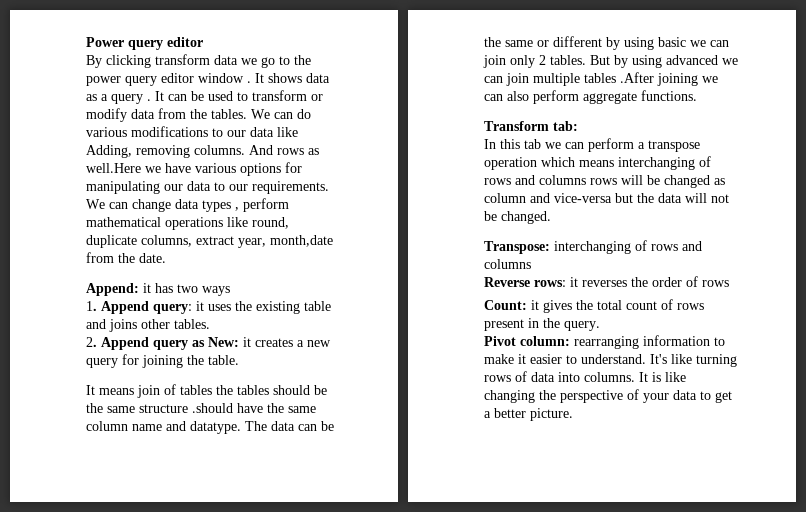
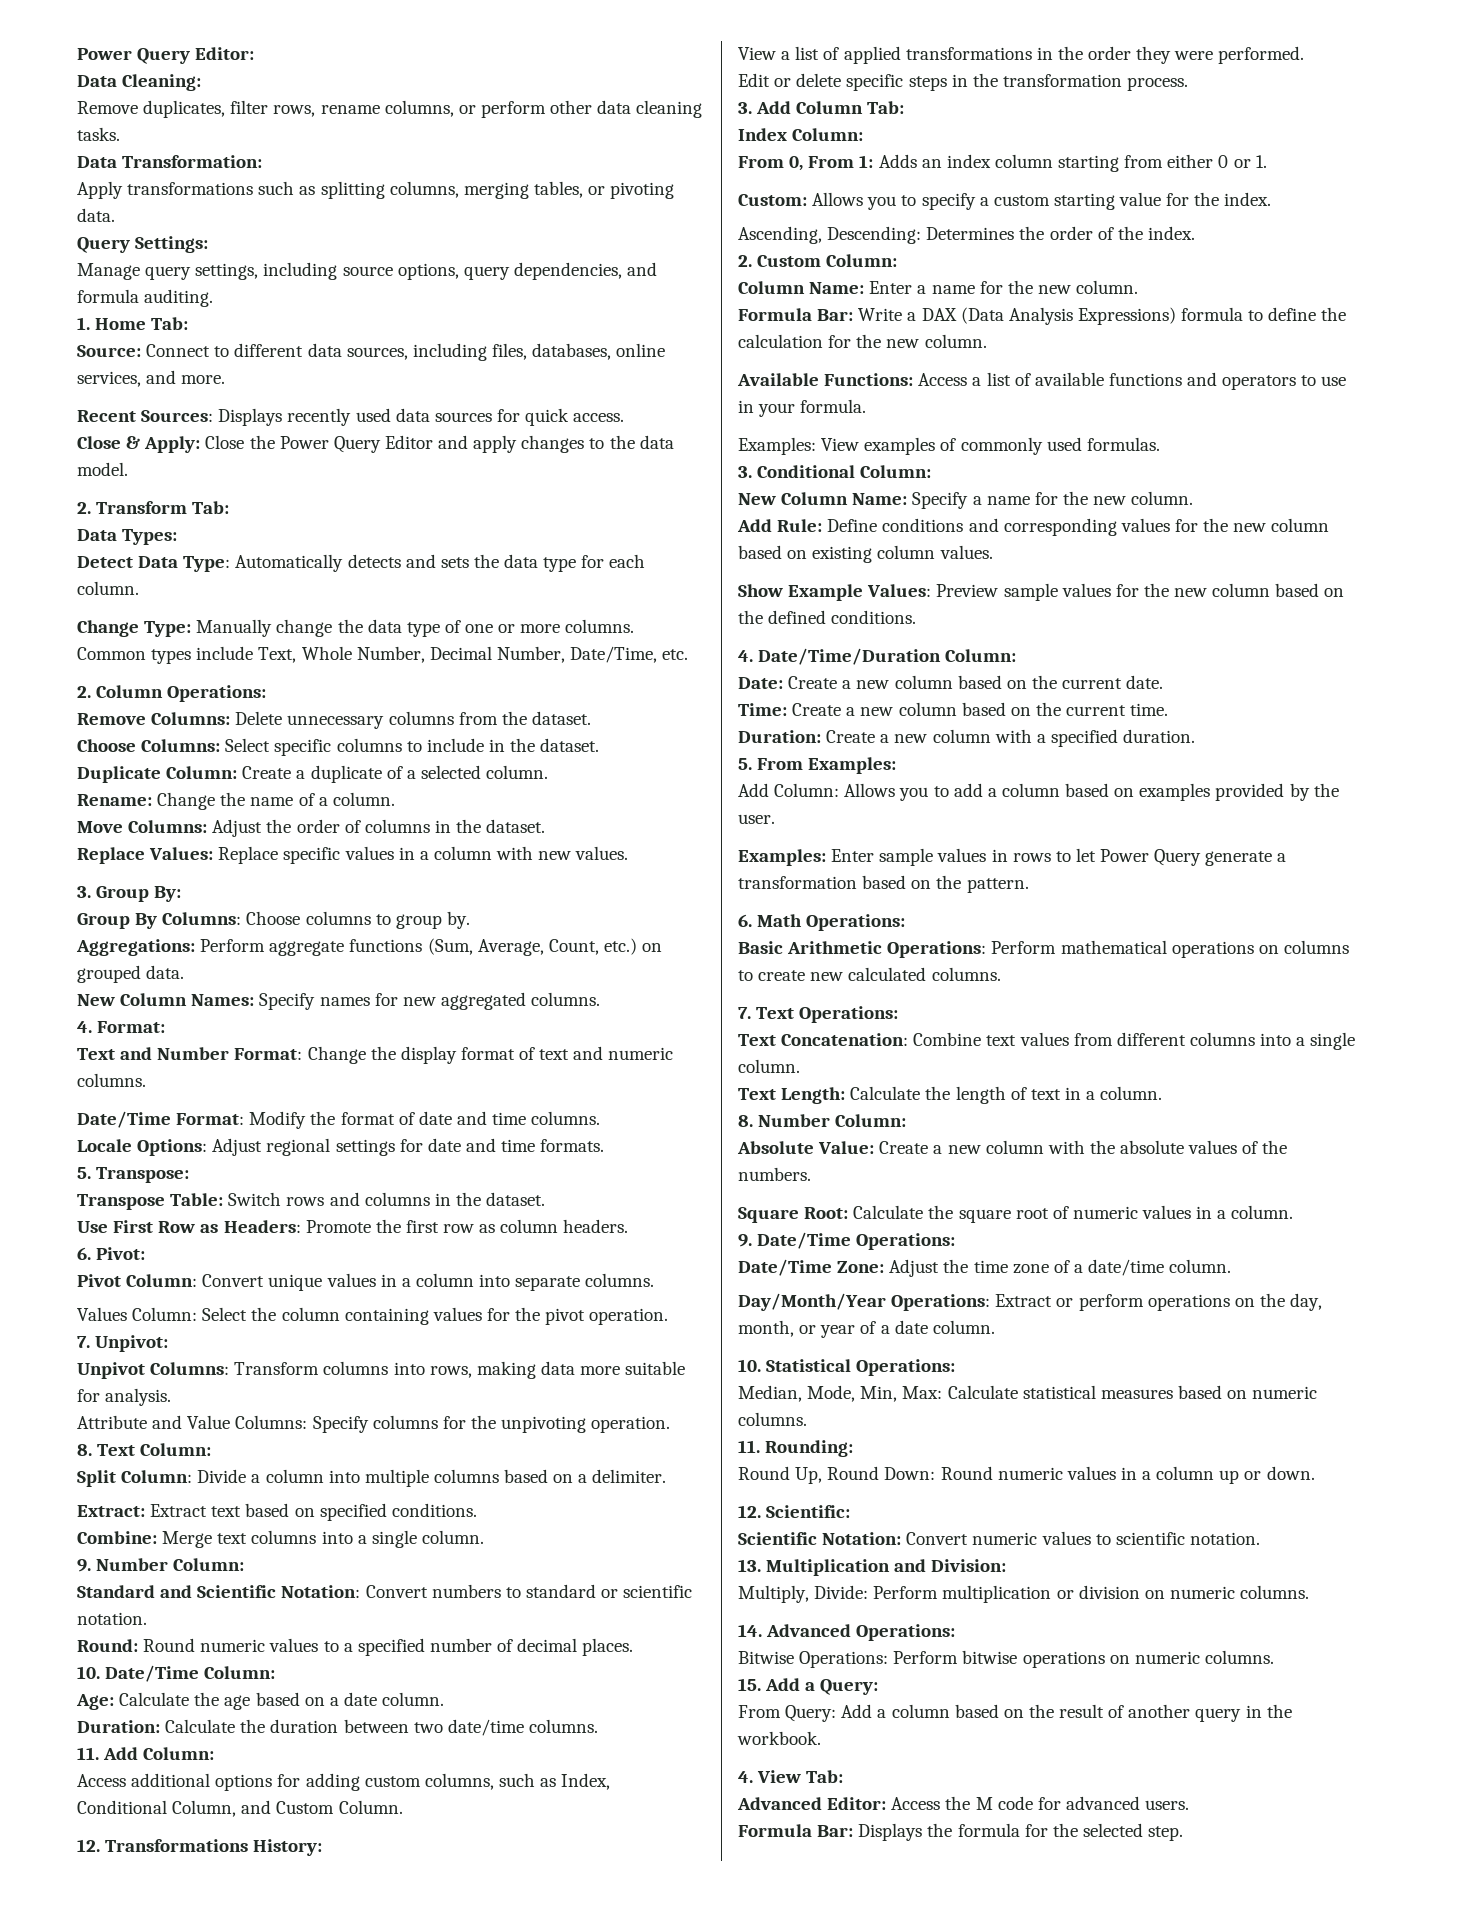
- Power query editor
- By clicking transform data we go to the power query editor window . It shows data as a query . It can be used to transform or modify data from the tables. We can do various modifications to our data like Adding, removing columns. And rows as well.Here we have various options for manipulating our data to our requirements. We can change data types , perform mathematical operations like round, duplicate columns, extract year, month,date from the date.
- Append: it has two ways
- 1. Append query: it uses the existing table and joins other tables.
- 2. Append query as New: it creates a new query for joining the table.
- It means join of tables the tables should be the same structure .should have the same column name and datatype. The data can be the same or different by using basic we can join only 2 tables. But by using advanced we can join multiple tables .After joining we can also perform aggregate functions.
- Transform tab:
- In this tab we can perform a transpose operation which means interchanging of rows and columns rows will be changed as column and vice-versa but the data will not be changed.
- Transpose: interchanging of rows and columns
- Reverse rows: it reverses the order of rows
- Count: it gives the total count of rows present in the query.
- Pivot column: rearranging information to make it easier to understand. It's like turning rows of data into columns. It is like changing the perspective of your data to get a better picture.
+ Power Query Editor:
+ Data Cleaning:
+ Remove duplicates, filter rows, rename columns, or perform other data cleaning tasks.
+ Data Transformation:
+ Apply transformations such as splitting columns, merging tables, or pivoting data.
+ Query Settings:
+ Manage query settings, including source options, query dependencies, and formula auditing.
+ 1. Home Tab:
+ Source: Connect to different data sources, including files, databases, online services, and more.
+ Recent Sources: Displays recently used data sources for quick access.
+ Close & Apply: Close the Power Query Editor and apply changes to the data model.
+ 2. Transform Tab:
+ Data Types:
+ Detect Data Type: Automatically detects and sets the data type for each column.
+ Change Type: Manually change the data type of one or more columns. Common types include Text, Whole Number, Decimal Number, Date/Time, etc.
+ 2. Column Operations:
+ Remove Columns: Delete unnecessary columns from the dataset.
+ Choose Columns: Select specific columns to include in the dataset.
+ Duplicate Column: Create a duplicate of a selected column.
+ Rename: Change the name of a column.
+ Move Columns: Adjust the order of columns in the dataset.
+ Replace Values: Replace specific values in a column with new values.
+ 3. Group By:
+ Group By Columns: Choose columns to group by.
+ Aggregations: Perform aggregate functions (Sum, Average, Count, etc.) on grouped data.
+ New Column Names: Specify names for new aggregated columns.
+ 4. Format:
+ Text and Number Format: Change the display format of text and numeric columns.
+ Date/Time Format: Modify the format of date and time columns.
+ Locale Options: Adjust regional settings for date and time formats.
+ 5. Transpose:
+ Transpose Table: Switch rows and columns in the dataset.
+ Use First Row as Headers: Promote the first row as column headers.
+ 6. Pivot:
+ Pivot Column: Convert unique values in a column into separate columns.
+ Values Column: Select the column containing values for the pivot operation.
+ 7. Unpivot:
+ Unpivot Columns: Transform columns into rows, making data more suitable for analysis.
+ Attribute and Value Columns: Specify columns for the unpivoting operation.
+ 8. Text Column:
+ Split Column: Divide a column into multiple columns based on a delimiter.
+ Extract: Extract text based on specified conditions.
+ Combine: Merge text columns into a single column.
+ 9. Number Column:
+ Standard and Scientific Notation: Convert numbers to standard or scientific notation.
+ Round: Round numeric values to a specified number of decimal places.
+ 10. Date/Time Column:
+ Age: Calculate the age based on a date column.
+ Duration: Calculate the duration between two date/time columns.
+ 11. Add Column:
+ Access additional options for adding custom columns, such as Index, Conditional Column, and Custom Column.
+ 12. Transformations History:
+ View a list of applied transformations in the order they were performed.
+ Edit or delete specific steps in the transformation process.
+ 3. Add Column Tab:
+ Index Column:
+ From 0, From 1: Adds an index column starting from either 0 or 1.
+ Custom: Allows you to specify a custom starting value for the index.
+ Ascending, Descending: Determines the order of the index.
+ 2. Custom Column:
+ Column Name: Enter a name for the new column.
+ Formula Bar: Write a DAX (Data Analysis Expressions) formula to define the calculation for the new column.
+ Available Functions: Access a list of available functions and operators to use in your formula.
+ Examples: View examples of commonly used formulas.
+ 3. Conditional Column:
+ New Column Name: Specify a name for the new column.
+ Add Rule: Define conditions and corresponding values for the new column based on existing column values.
+ Show Example Values: Preview sample values for the new column based on the defined conditions.
+ 4. Date/Time/Duration Column:
+ Date: Create a new column based on the current date.
+ Time: Create a new column based on the current time.
+ Duration: Create a new column with a specified duration.
+ 5. From Examples:
+ Add Column: Allows you to add a column based on examples provided by the user.
+ Examples: Enter sample values in rows to let Power Query generate a transformation based on the pattern.
+ 6. Math Operations:
+ Basic Arithmetic Operations: Perform mathematical operations on columns to create new calculated columns.
+ 7. Text Operations:
+ Text Concatenation: Combine text values from different columns into a single column.
+ Text Length: Calculate the length of text in a column.
+ 8. Number Column:
+ Absolute Value: Create a new column with the absolute values of the numbers.
+ Square Root: Calculate the square root of numeric values in a column.
+ 9. Date/Time Operations:
+ Date/Time Zone: Adjust the time zone of a date/time column.
+ Day/Month/Year Operations: Extract or perform operations on the day, month, or year of a date column.
+ 10. Statistical Operations:
+ Median, Mode, Min, Max: Calculate statistical measures based on numeric columns.
+ 11. Rounding:
+ Round Up, Round Down: Round numeric values in a column up or down.
+ 12. Scientific:
+ Scientific Notation: Convert numeric values to scientific notation.
+ 13. Multiplication and Division:
+ Multiply, Divide: Perform multiplication or division on numeric columns.
+ 14. Advanced Operations:
+ Bitwise Operations: Perform bitwise operations on numeric columns.
+ 15. Add a Query:
+ From Query: Add a column based on the result of another query in the workbook.
+ 4. View Tab:
+ Advanced Editor: Access the M code for advanced users.
+ Formula Bar: Displays the formula for the selected step.

